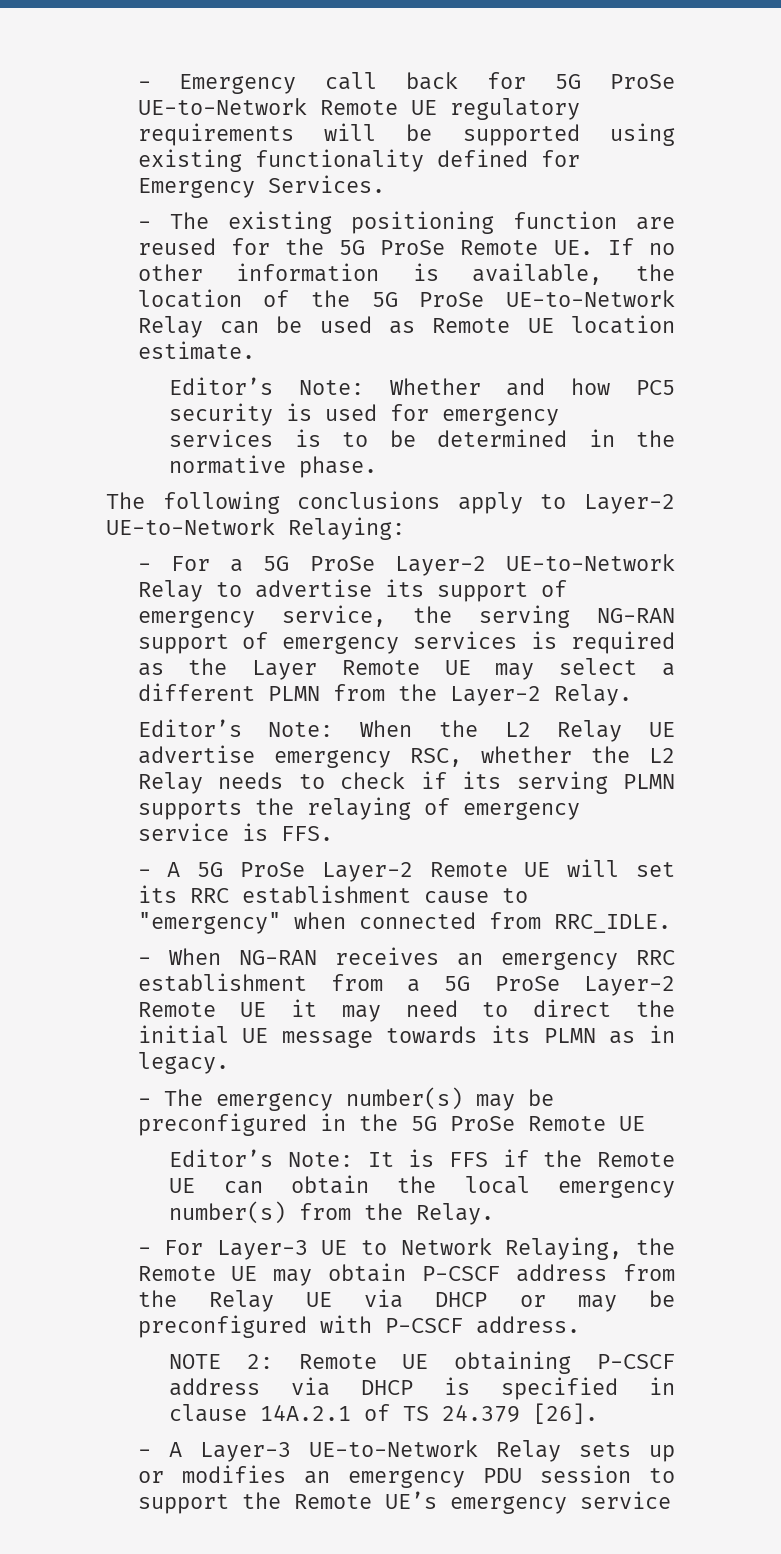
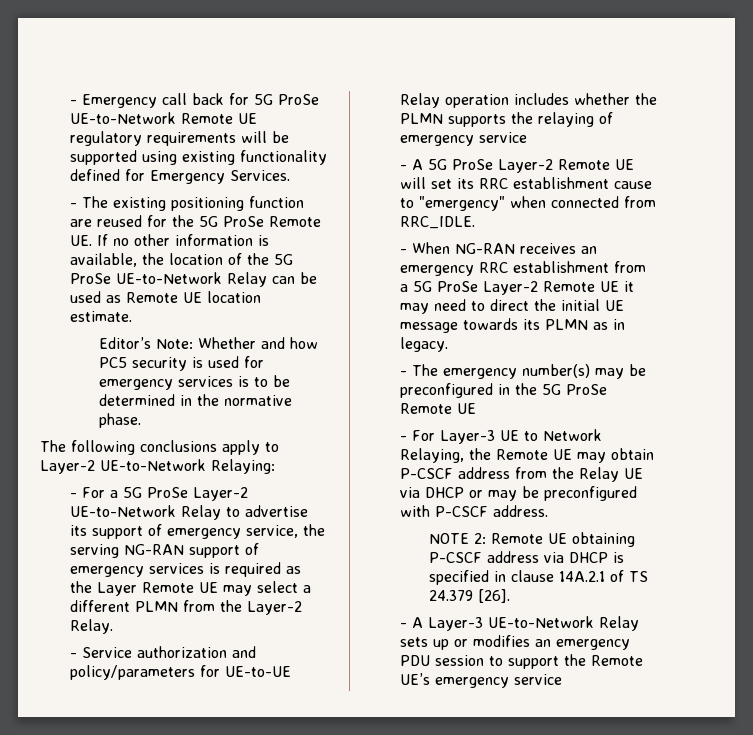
- Editor’s Note: When the L2 Relay UE advertise emergency RSC, whether the L2 Relay needs to check if its serving PLMN supports the relaying of emergency service is FFS.
+ - Service authorization and policy/parameters for UE-to-UE Relay operation includes whether the PLMN supports the relaying of emergency service
- Editor’s Note: It is FFS if the Remote UE can obtain the local emergency number(s) from the Relay.

